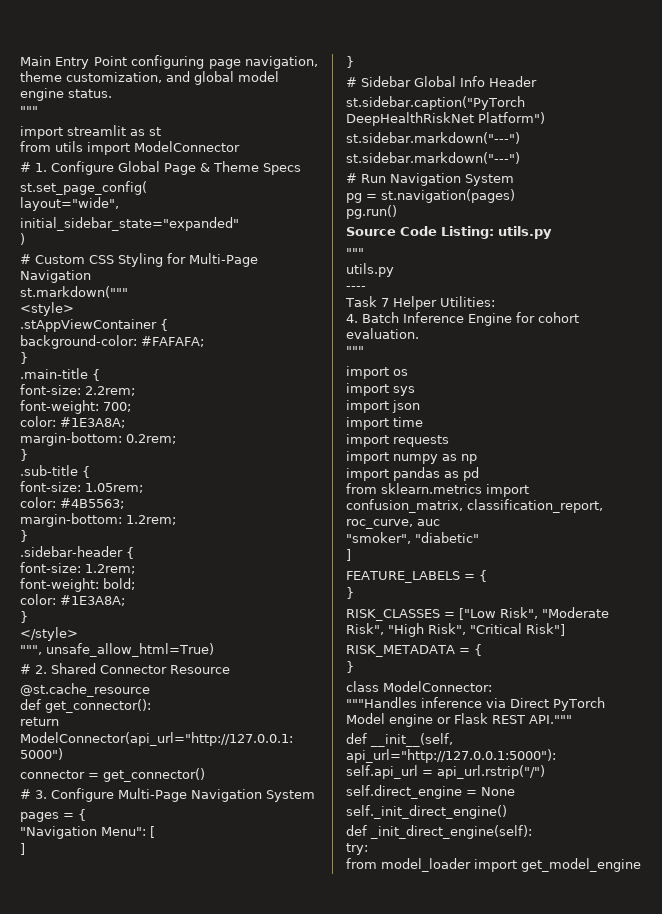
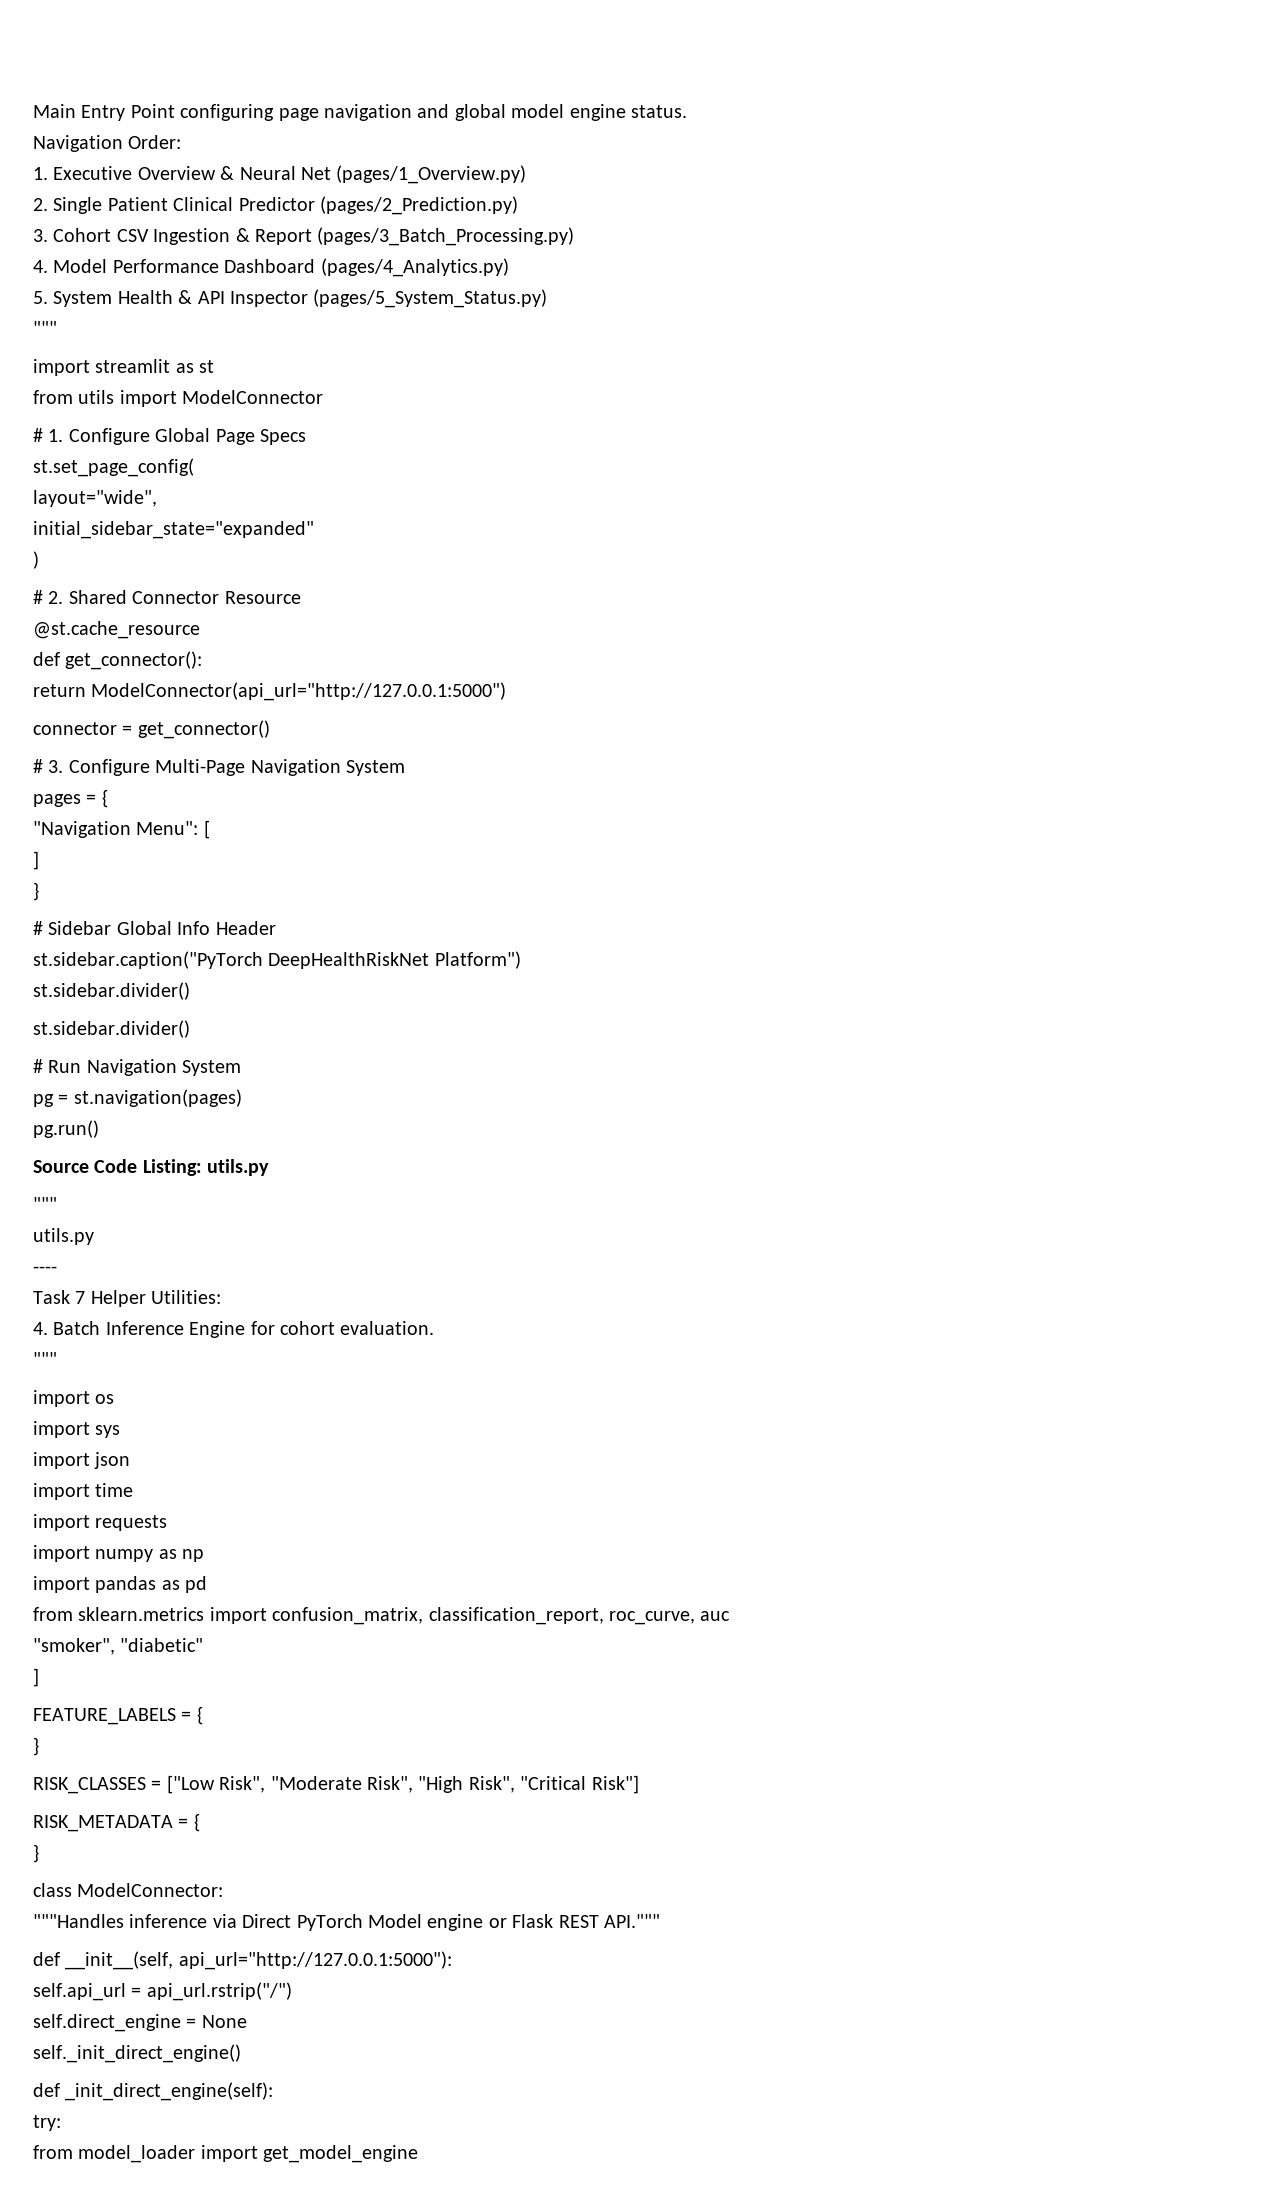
- Main Entry Point configuring page navigation, theme customization, and global model engine status.
+ Main Entry Point configuring page navigation and global model engine status.
+ Navigation Order:
+ 1. Executive Overview & Neural Net (pages/1_Overview.py)
+ 2. Single Patient Clinical Predictor (pages/2_Prediction.py)
+ 3. Cohort CSV Ingestion & Report (pages/3_Batch_Processing.py)
+ 4. Model Performance Dashboard (pages/4_Analytics.py)
+ 5. System Health & API Inspector (pages/5_System_Status.py)
- # 1. Configure Global Page & Theme Specs
+ # 1. Configure Global Page Specs
- # Custom CSS Styling for Multi-Page Navigation
- st.markdown("""
- <style>
- .stAppViewContainer {
- background-color: #FAFAFA;
- }
- .main-title {
- font-size: 2.2rem;
- font-weight: 700;
- color: #1E3A8A;
- margin-bottom: 0.2rem;
- }
- .sub-title {
- font-size: 1.05rem;
- color: #4B5563;
- margin-bottom: 1.2rem;
- }
- .sidebar-header {
- font-size: 1.2rem;
- font-weight: bold;
- color: #1E3A8A;
- }
- </style>
- """, unsafe_allow_html=True)
  st.sidebar.caption("PyTorch DeepHealthRiskNet Platform")
- st.sidebar.markdown("---")
- st.sidebar.markdown("---")
+ st.sidebar.divider()
+ st.sidebar.divider()

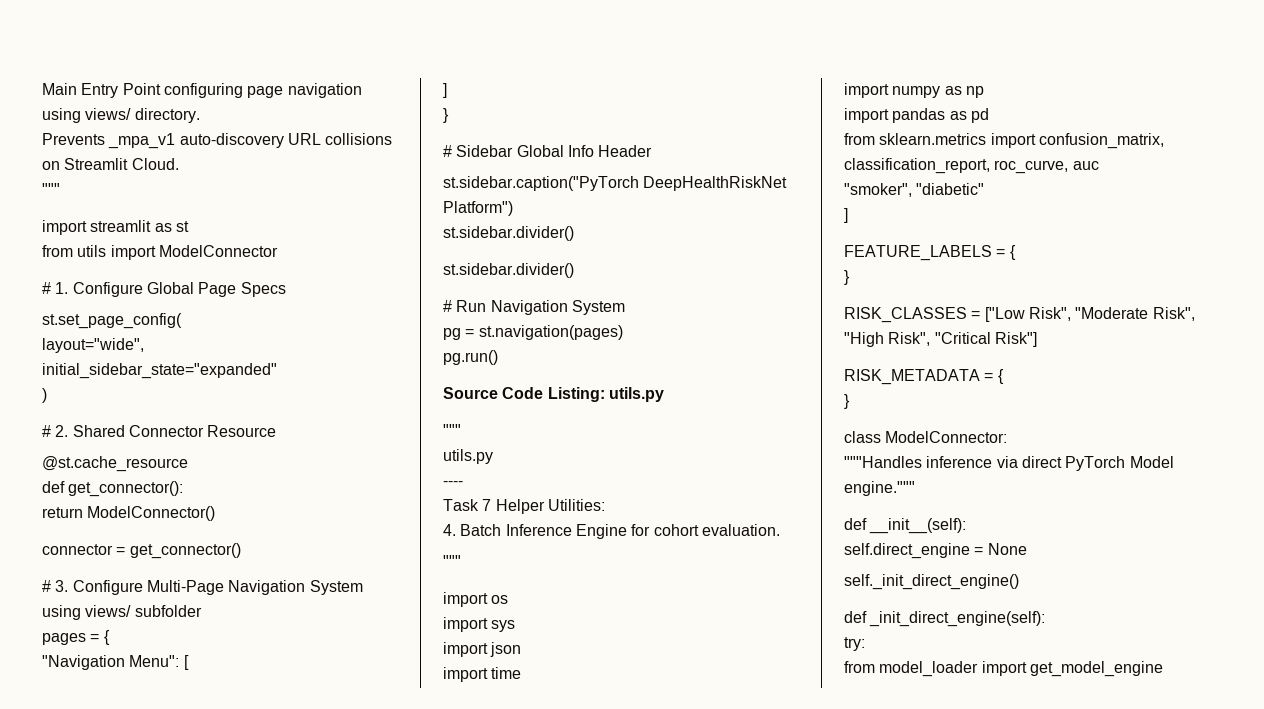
- Main Entry Point configuring page navigation and global model engine status.
- Navigation Order:
- 1. Executive Overview & Neural Net (pages/1_Overview.py)
- 2. Single Patient Clinical Predictor (pages/2_Prediction.py)
- 3. Cohort CSV Ingestion & Report (pages/3_Batch_Processing.py)
- 4. Model Performance Dashboard (pages/4_Analytics.py)
- 5. System Health & API Inspector (pages/5_System_Status.py)
+ Main Entry Point configuring page navigation using views/ directory.
+ Prevents _mpa_v1 auto-discovery URL collisions on Streamlit Cloud.
- return ModelConnector(api_url="http://127.0.0.1:5000")
+ return ModelConnector()
- # 3. Configure Multi-Page Navigation System
+ # 3. Configure Multi-Page Navigation System using views/ subfolder
- import requests
- """Handles inference via Direct PyTorch Model engine or Flask REST API."""
- def __init__(self, api_url="http://127.0.0.1:5000"):
- self.api_url = api_url.rstrip("/")
+ """Handles inference via direct PyTorch Model engine."""
+ def __init__(self):

